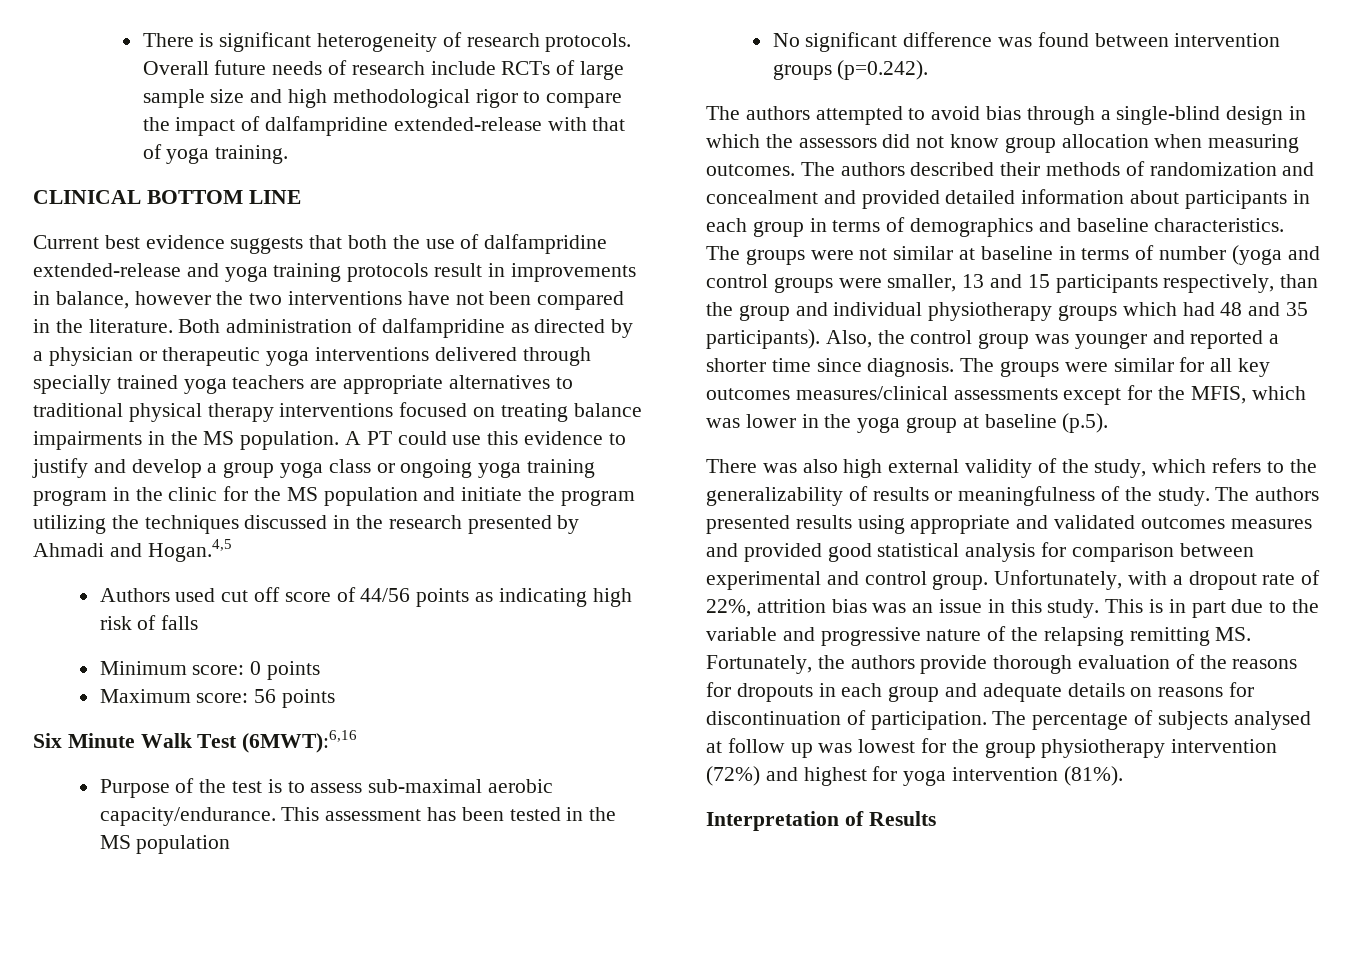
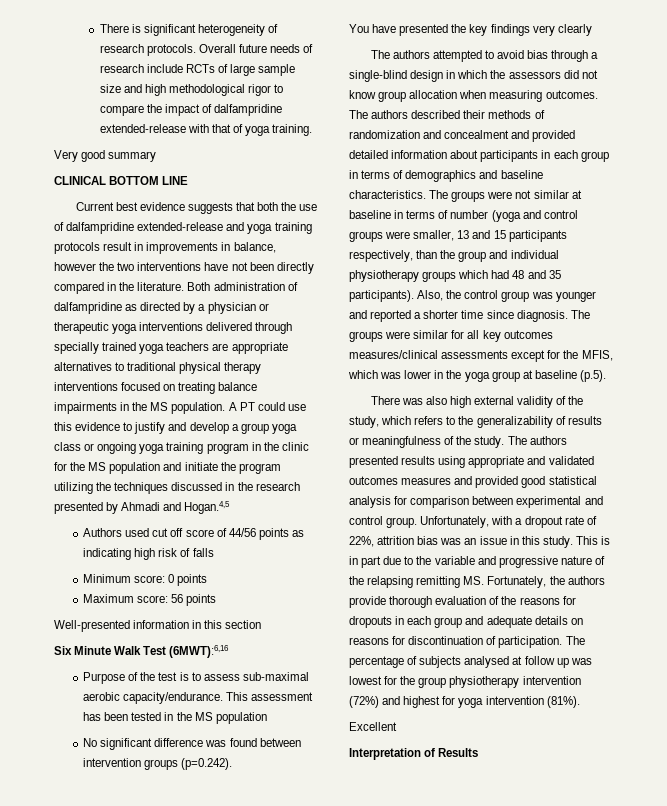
+ Very good summary
- Current best evidence suggests that both the use of dalfampridine extended-release and yoga training protocols result in improvements in balance, however the two interventions have not been compared in the literature.
+ Current best evidence suggests that both the use of dalfampridine extended-release and yoga training protocols result in improvements in balance, however the two interventions have not been directly compared in the literature.
+ Well-presented information in this section
+ You have presented the key findings very clearly
+ Excellent

